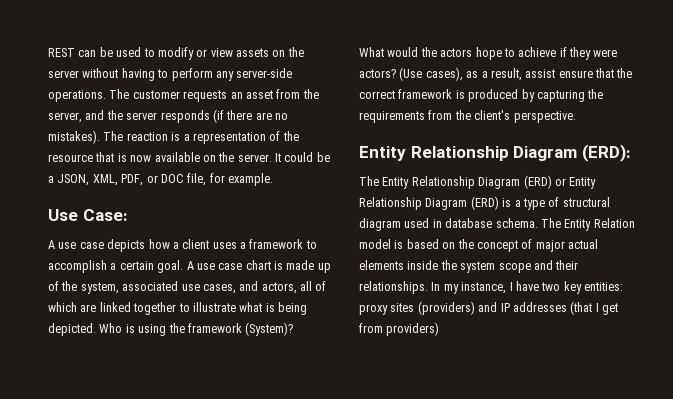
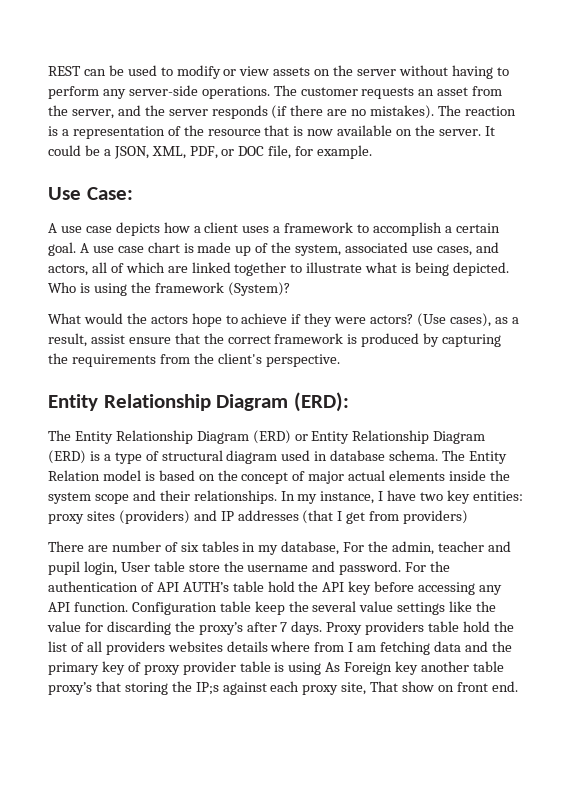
+ There are number of six tables in my database, For the admin, teacher and pupil login, User table store the username and password. For the authentication of API AUTH’s table hold the API key before accessing any API function. Configuration table keep the several value settings like the value for discarding the proxy’s after 7 days. Proxy providers table hold the list of all providers websites details where from I am fetching data and the primary key of proxy provider table is using As Foreign key another table proxy’s that storing the IP;s against each proxy site, That show on front end.

